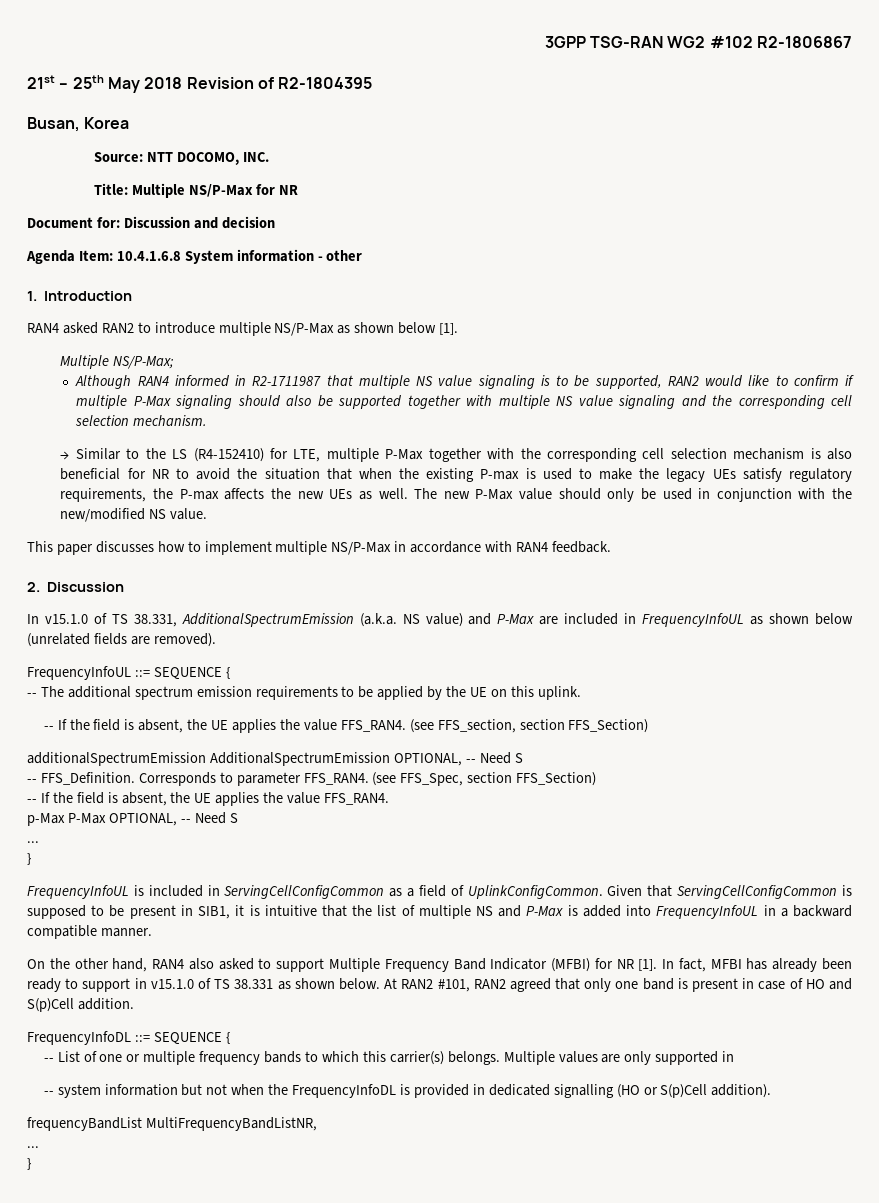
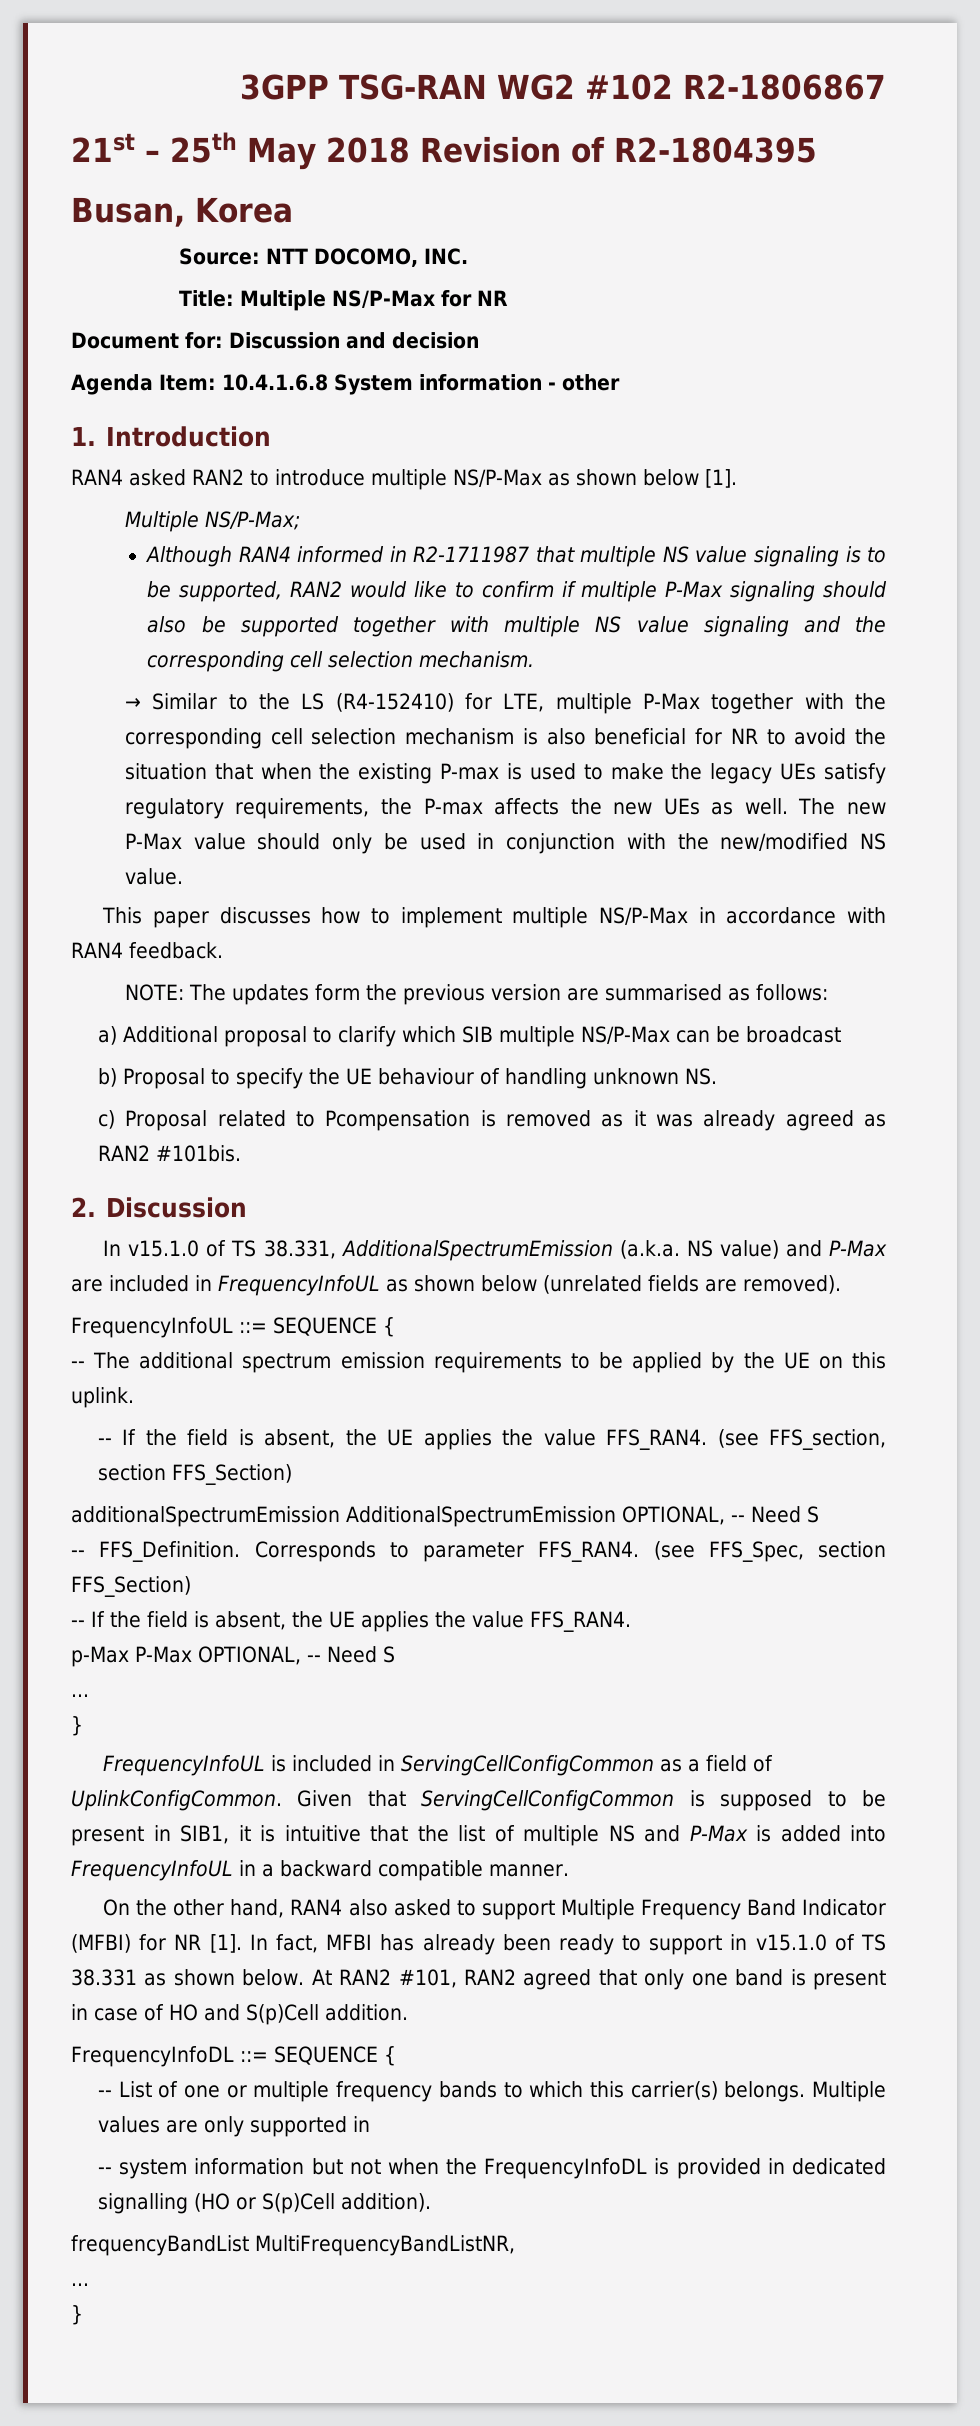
+ NOTE: The updates form the previous version are summarised as follows:
+ a) Additional proposal to clarify which SIB multiple NS/P-Max can be broadcast
+ b) Proposal to specify the UE behaviour of handling unknown NS.
+ c) Proposal related to Pcompensation is removed as it was already agreed as RAN2 #101bis.

